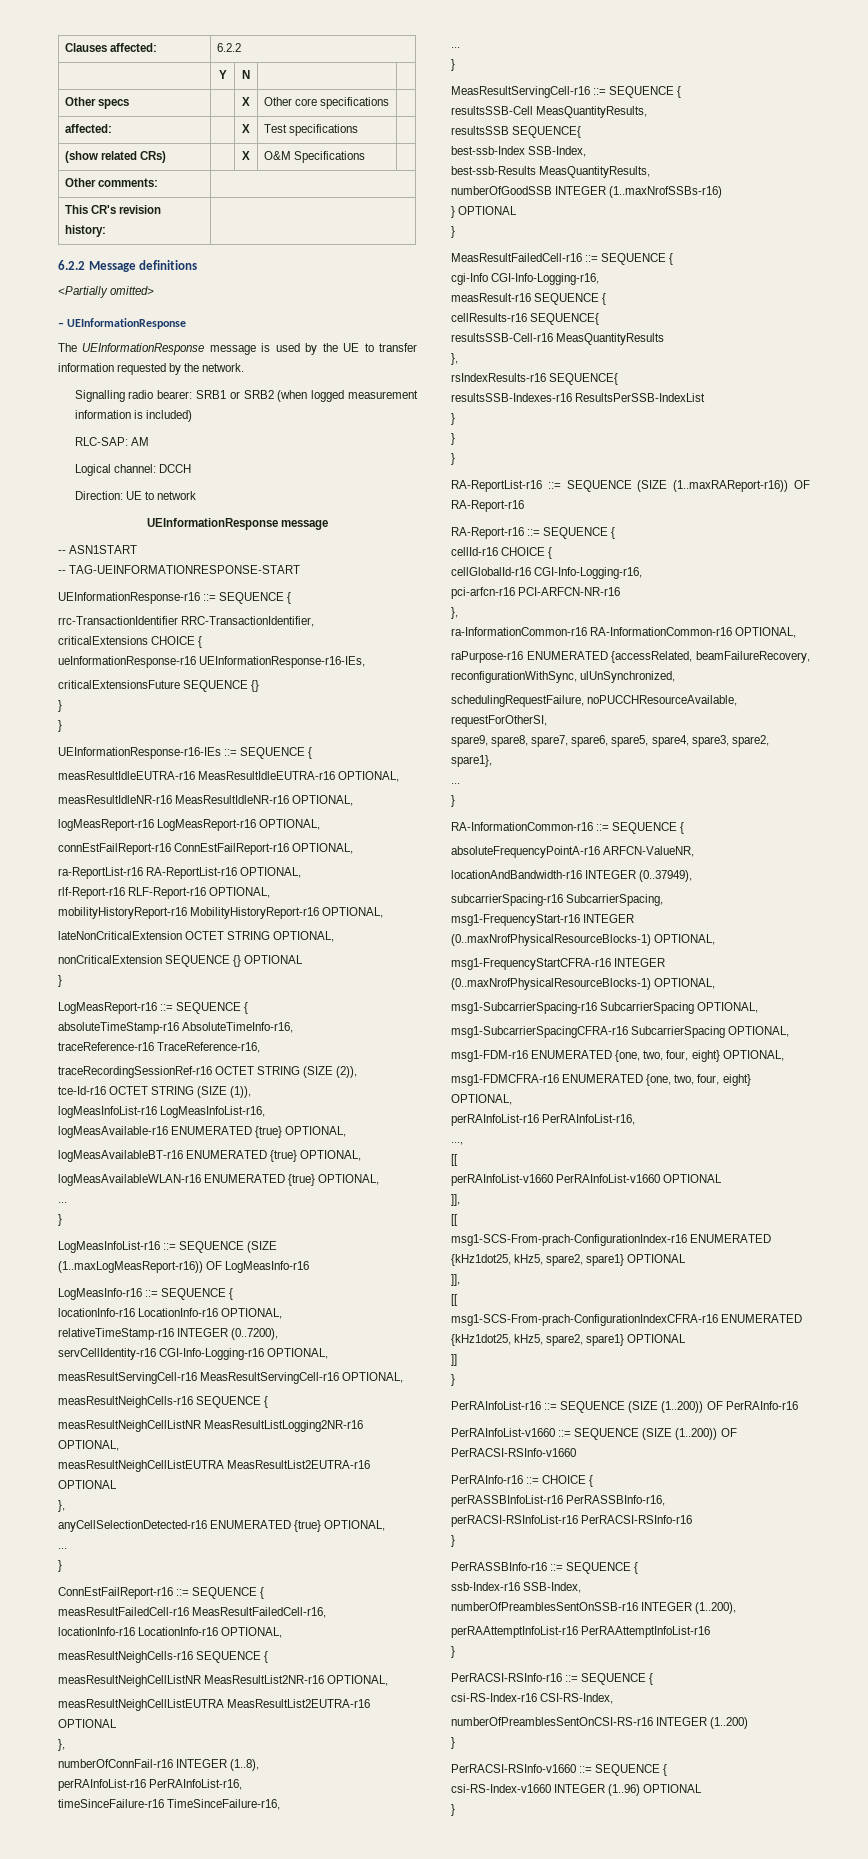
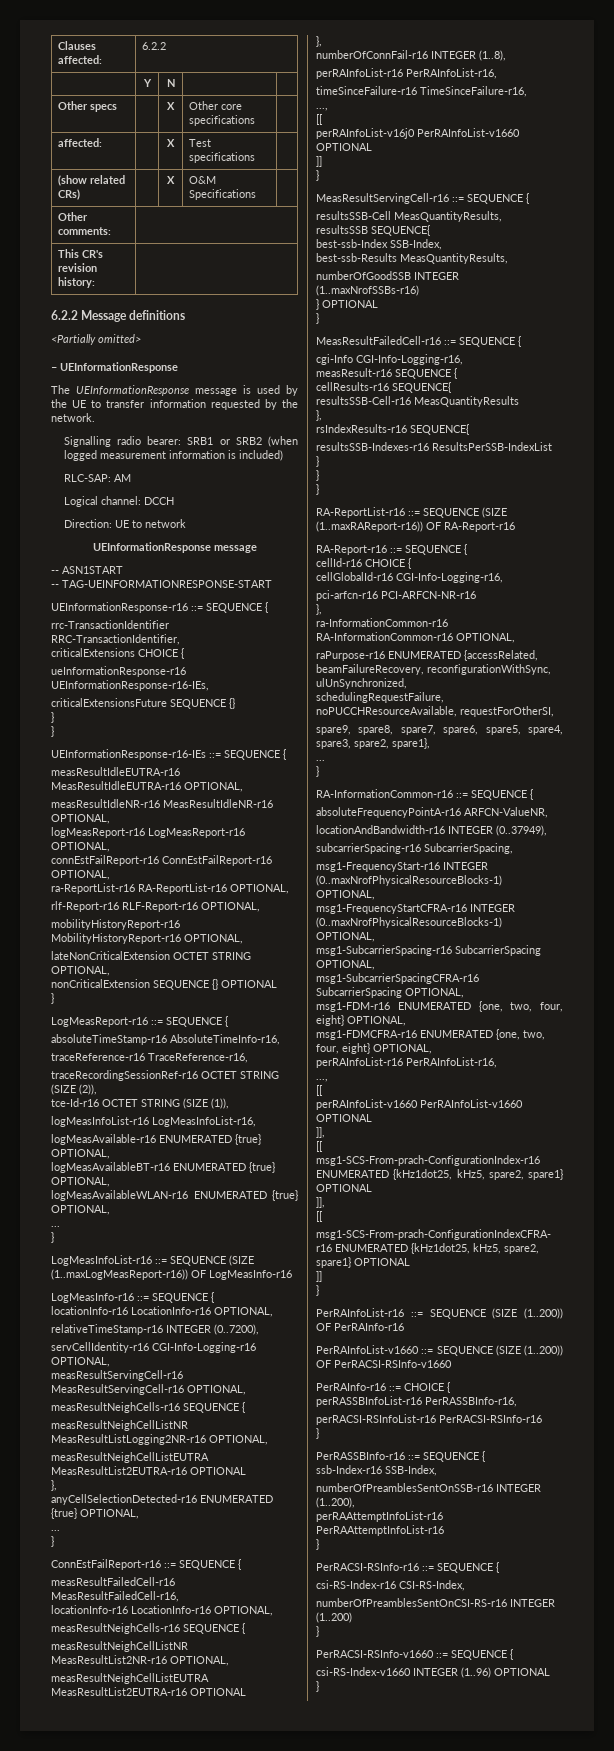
  timeSinceFailure-r16 TimeSinceFailure-r16,
- ...
+ ...,
+ [[
+ perRAInfoList-v16j0 PerRAInfoList-v1660 OPTIONAL
+ ]]

